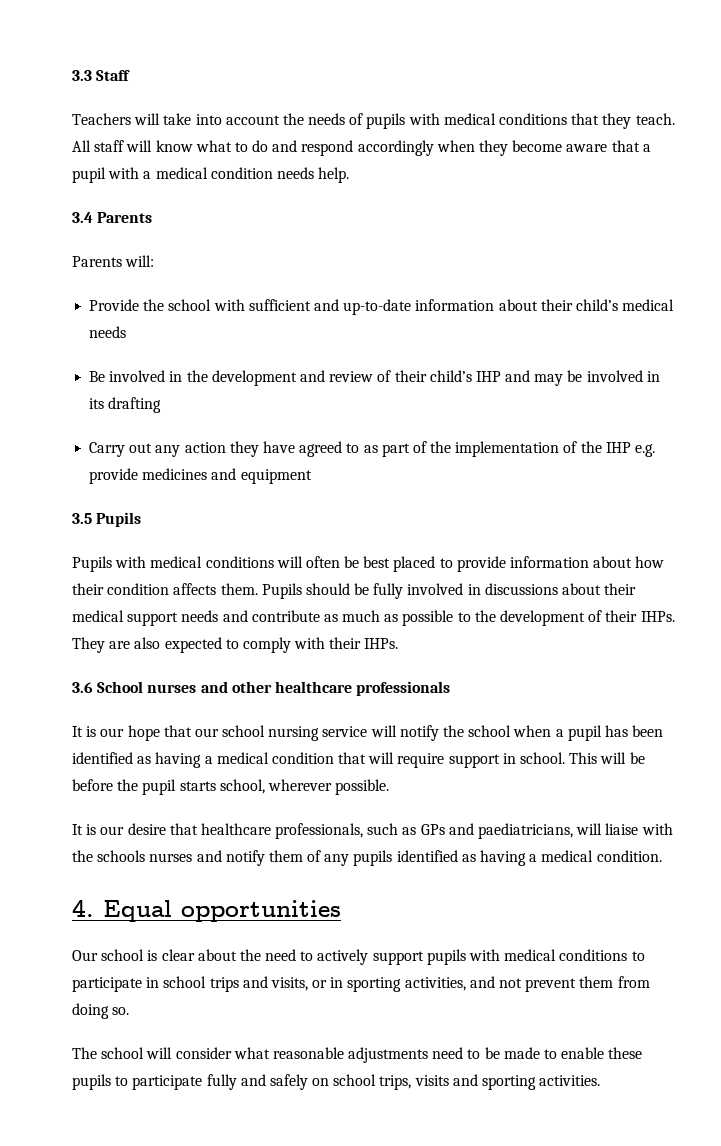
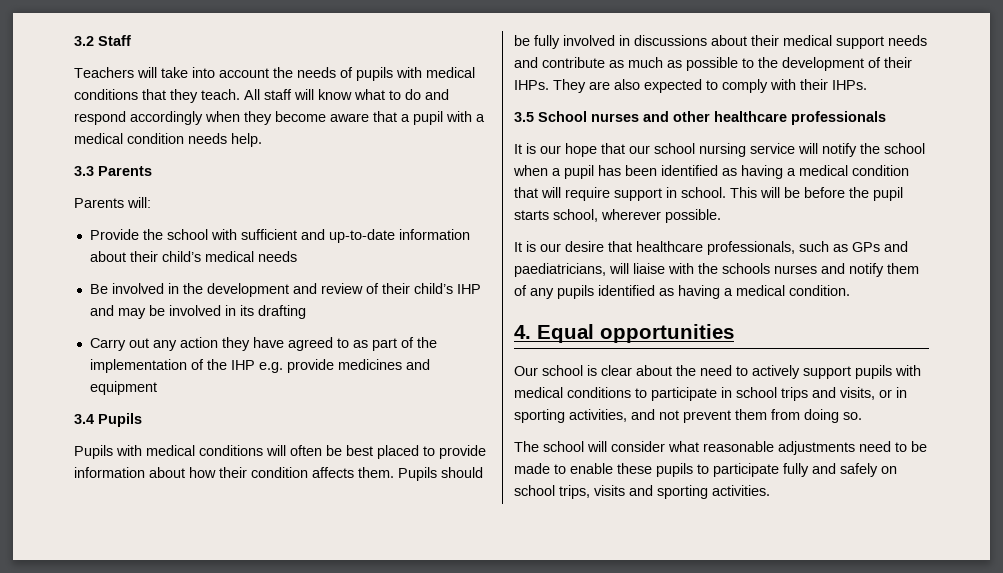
- 3.3 Staff
+ 3.2 Staff
- 3.4 Parents
+ 3.3 Parents
- 3.5 Pupils
+ 3.4 Pupils
- 3.6 School nurses and other healthcare professionals
+ 3.5 School nurses and other healthcare professionals

